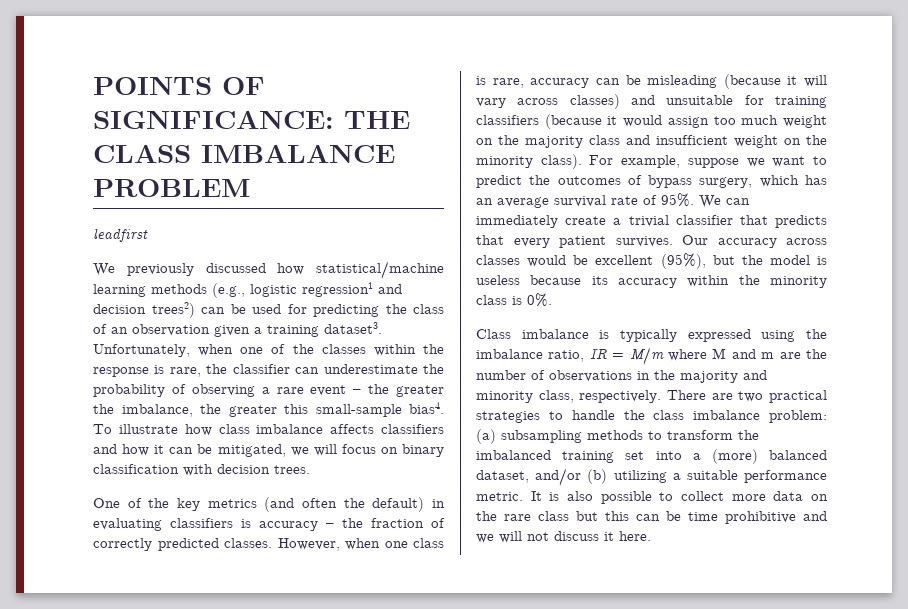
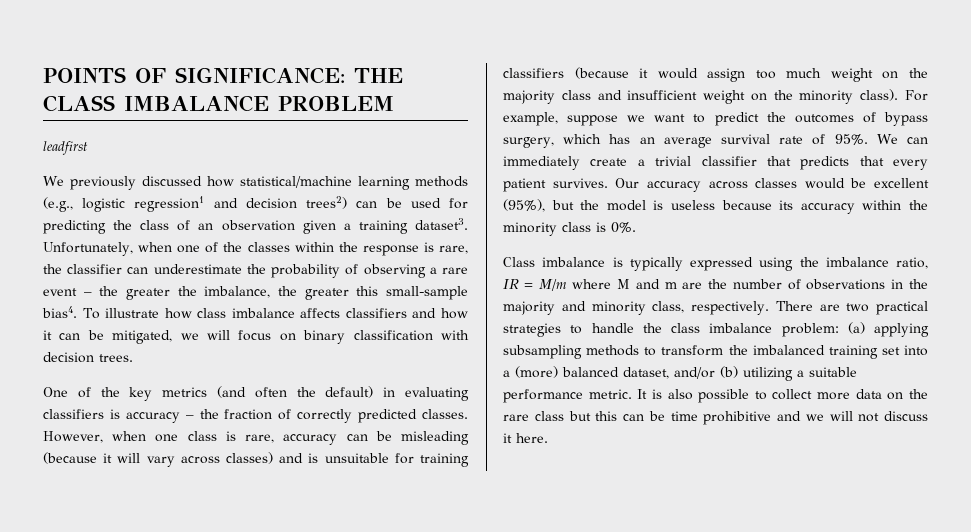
- However, when one class is rare, accuracy can be misleading (because it will vary across classes) and unsuitable for training classifiers (because it would assign too much weight on the majority class and insufficient weight on the minority class).
+ However, when one class is rare, accuracy can be misleading (because it will vary across classes) and is unsuitable for training classifiers (because it would assign too much weight on the majority class and insufficient weight on the minority class).
- There are two practical strategies to handle the class imbalance problem: (a) subsampling methods to transform the imbalanced training set into a (more) balanced dataset, and/or (b) utilizing a suitable performance metric.
+ There are two practical strategies to handle the class imbalance problem: (a) applying subsampling methods to transform the imbalanced training set into a (more) balanced dataset, and/or (b) utilizing a suitable performance metric.

